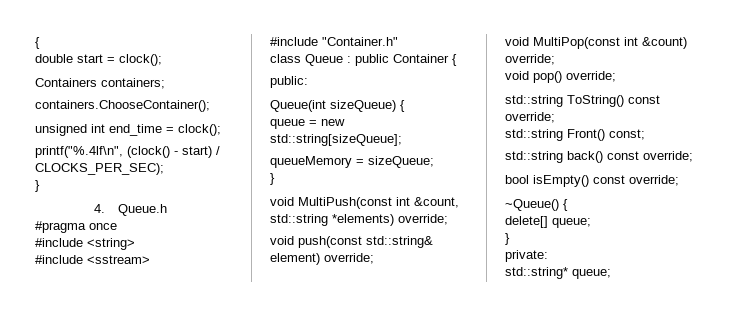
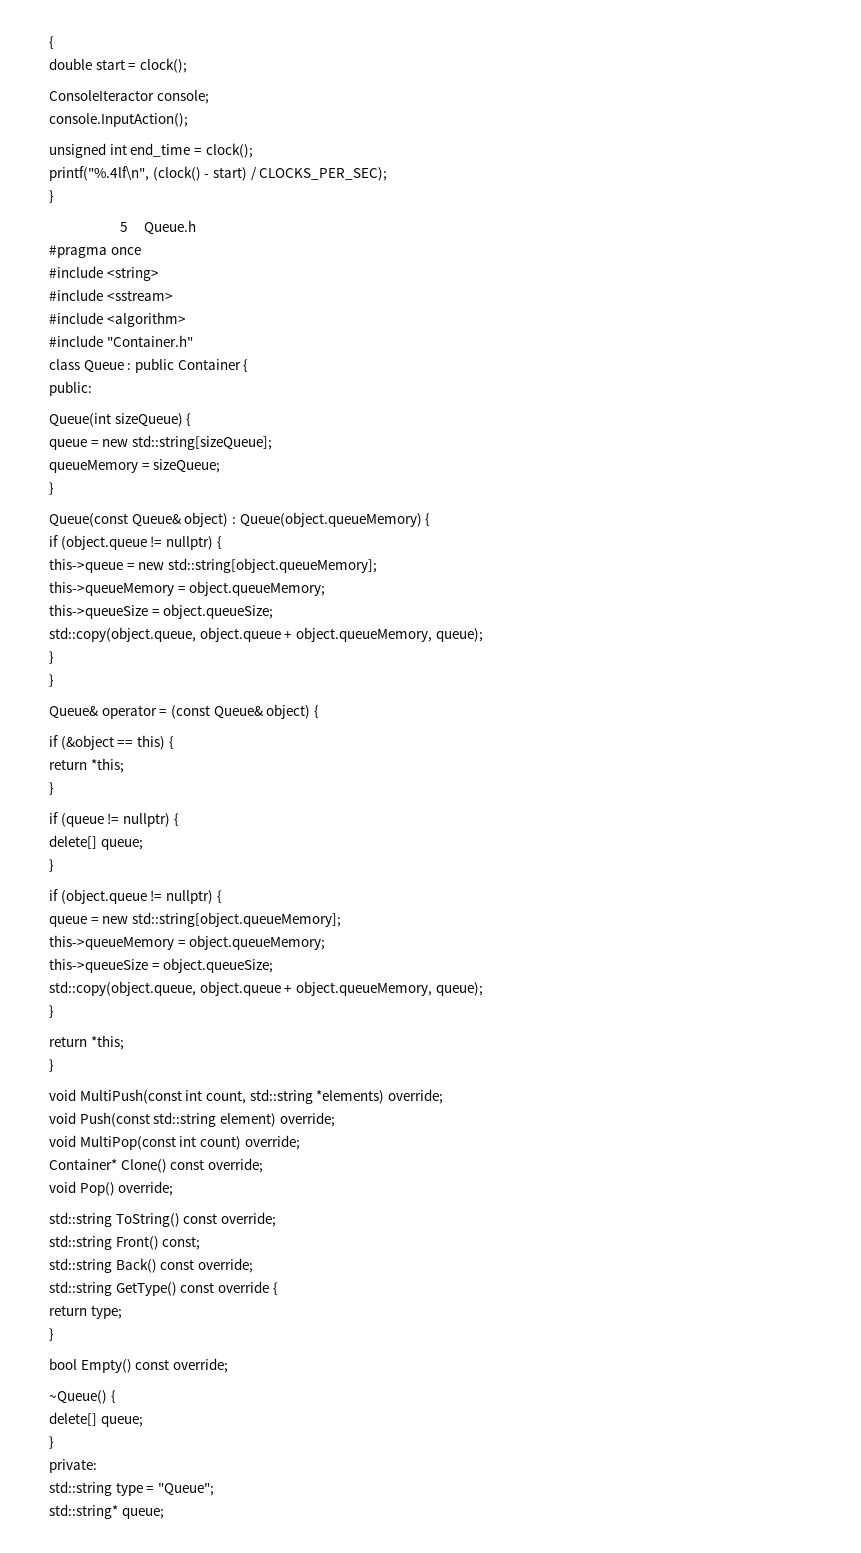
- Containers containers;
- containers.ChooseContainer();
+ ConsoleIteractor console;
+ console.InputAction();
- 4. Queue.h
+ 5 Queue.h
+ #include <algorithm>
+ Queue(const Queue& object) : Queue(object.queueMemory) {
+ if (object.queue != nullptr) {
+ this->queue = new std::string[object.queueMemory];
+ this->queueMemory = object.queueMemory;
+ this->queueSize = object.queueSize;
+ std::copy(object.queue, object.queue + object.queueMemory, queue);
+ }
+ }
+ Queue& operator = (const Queue& object) {
+ if (&object == this) {
+ return *this;
+ }
+ if (queue != nullptr) {
+ delete[] queue;
+ }
+ if (object.queue != nullptr) {
+ queue = new std::string[object.queueMemory];
+ this->queueMemory = object.queueMemory;
+ this->queueSize = object.queueSize;
+ std::copy(object.queue, object.queue + object.queueMemory, queue);
+ }
+ return *this;
+ }
- void MultiPush(const int &count, std::string *elements) override;
+ void MultiPush(const int count, std::string *elements) override;
- void push(const std::string& element) override;
+ void Push(const std::string element) override;
- void MultiPop(const int &count) override;
- void pop() override;
+ void MultiPop(const int count) override;
+ Container* Clone() const override;
+ void Pop() override;
- std::string back() const override;
+ std::string Back() const override;
+ std::string GetType() const override {
+ return type;
+ }
- bool isEmpty() const override;
+ bool Empty() const override;
+ std::string type = "Queue";

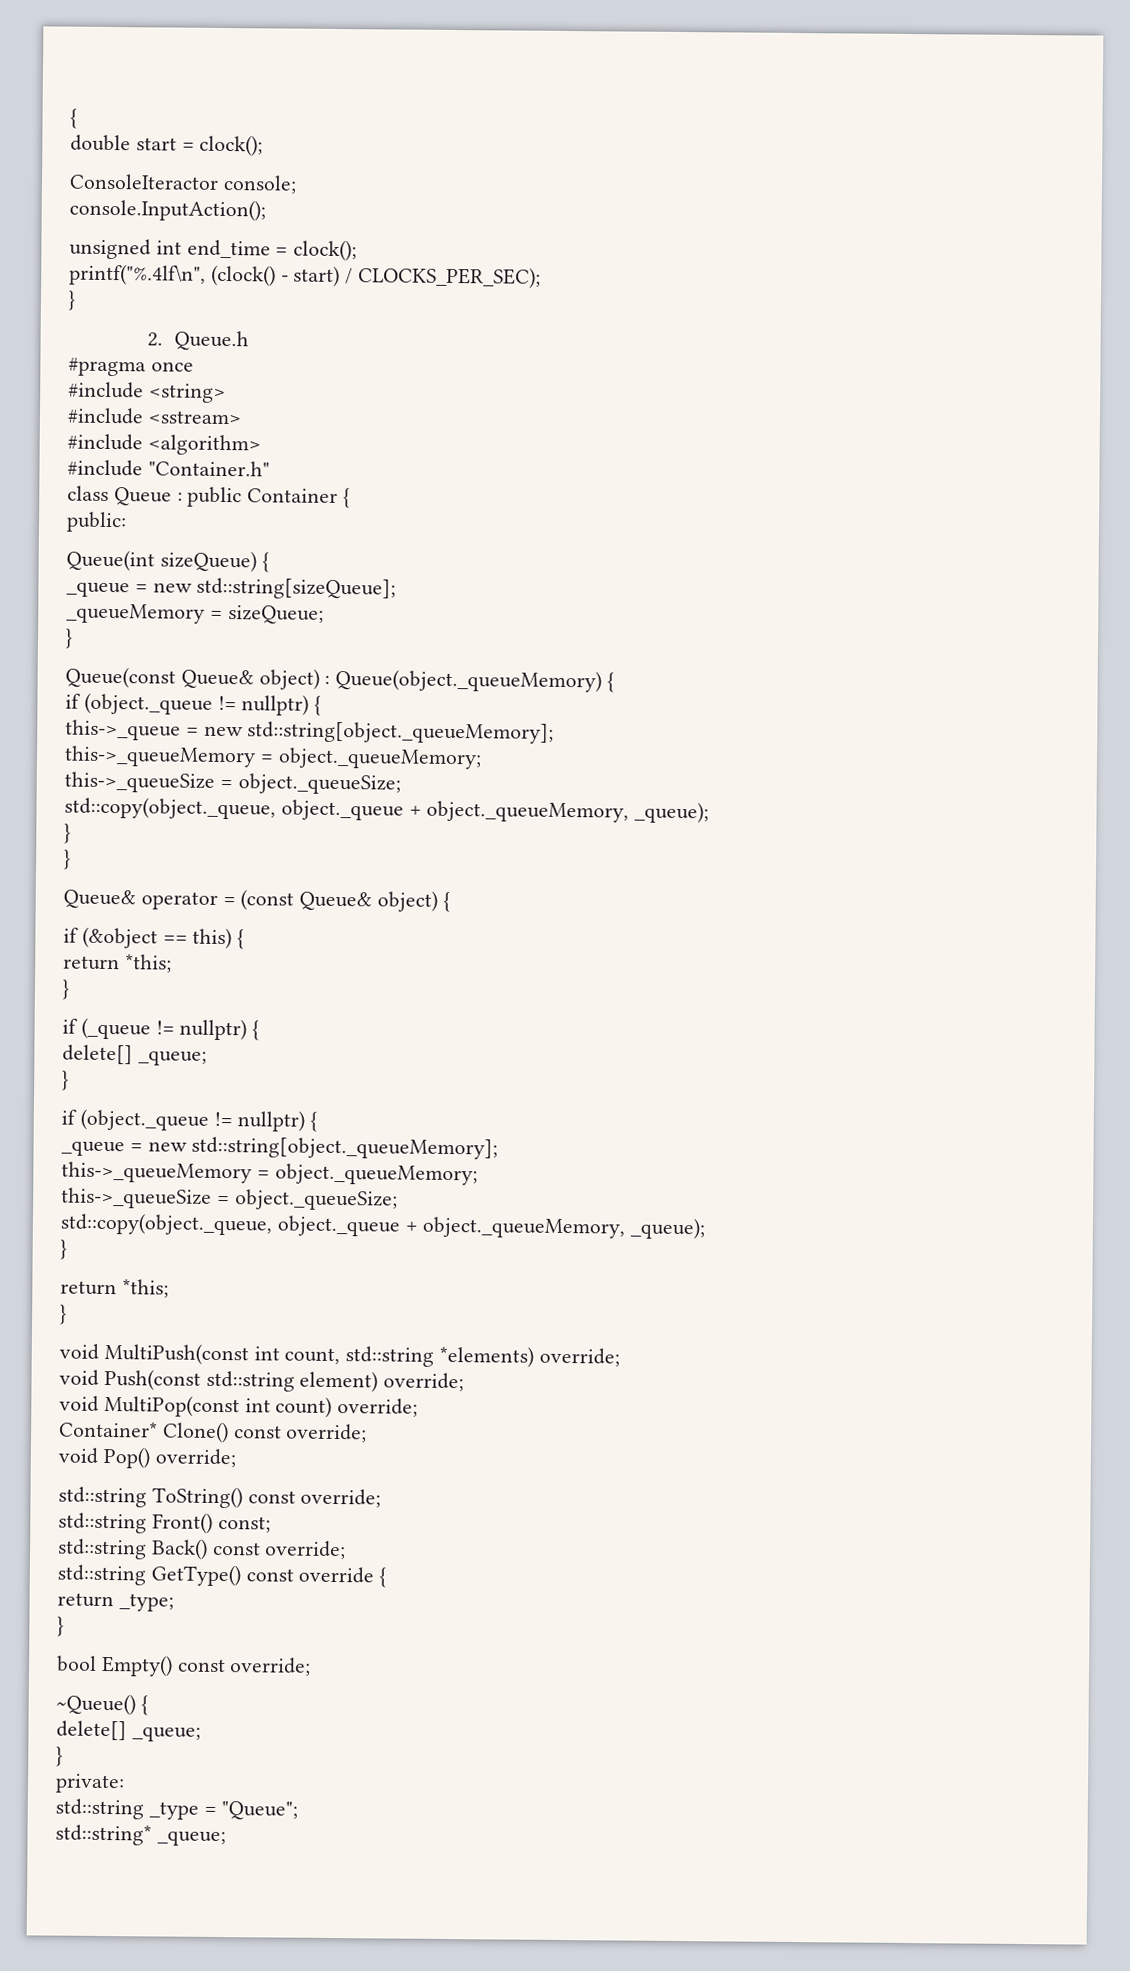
- 5 Queue.h
+ 2. Queue.h
- queue = new std::string[sizeQueue];
+ _queue = new std::string[sizeQueue];
- queueMemory = sizeQueue;
+ _queueMemory = sizeQueue;
- Queue(const Queue& object) : Queue(object.queueMemory) {
- if (object.queue != nullptr) {
- this->queue = new std::string[object.queueMemory];
- this->queueMemory = object.queueMemory;
- this->queueSize = object.queueSize;
- std::copy(object.queue, object.queue + object.queueMemory, queue);
+ Queue(const Queue& object) : Queue(object._queueMemory) {
+ if (object._queue != nullptr) {
+ this->_queue = new std::string[object._queueMemory];
+ this->_queueMemory = object._queueMemory;
+ this->_queueSize = object._queueSize;
+ std::copy(object._queue, object._queue + object._queueMemory, _queue);
- if (queue != nullptr) {
- delete[] queue;
+ if (_queue != nullptr) {
+ delete[] _queue;
  }
- if (object.queue != nullptr) {
- queue = new std::string[object.queueMemory];
- this->queueMemory = object.queueMemory;
- this->queueSize = object.queueSize;
- std::copy(object.queue, object.queue + object.queueMemory, queue);
+ if (object._queue != nullptr) {
+ _queue = new std::string[object._queueMemory];
+ this->_queueMemory = object._queueMemory;
+ this->_queueSize = object._queueSize;
+ std::copy(object._queue, object._queue + object._queueMemory, _queue);
- return type;
+ return _type;
  ~Queue() {
- delete[] queue;
+ delete[] _queue;
- std::string type = "Queue";
+ std::string _type = "Queue";
- std::string* queue;
+ std::string* _queue;

